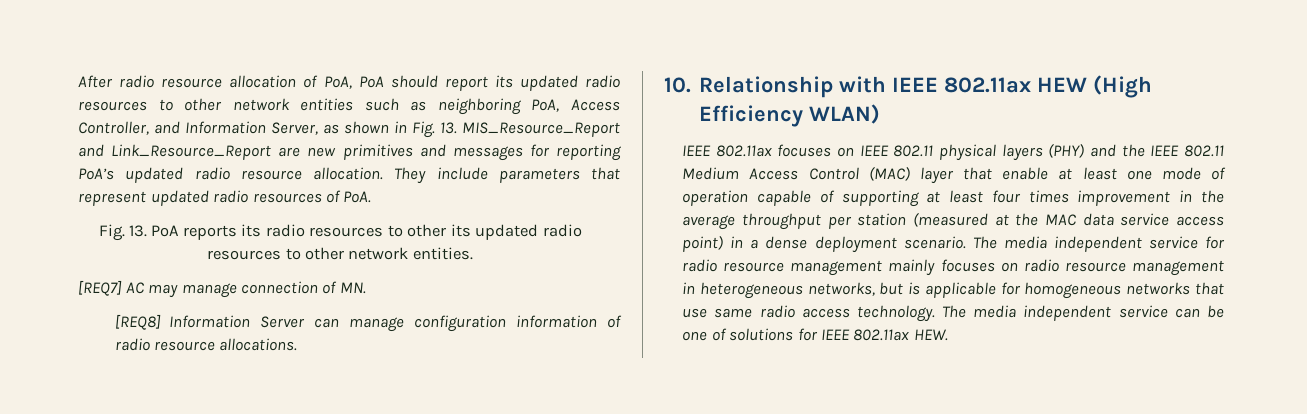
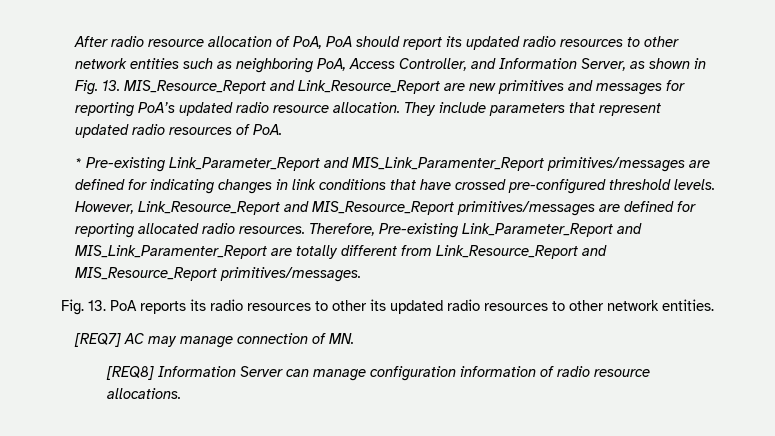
+ * Pre-existing Link_Parameter_Report and MIS_Link_Paramenter_Report primitives/messages are defined for indicating changes in link conditions that have crossed pre-configured threshold levels. However, Link_Resource_Report and MIS_Resource_Report primitives/messages are defined for reporting allocated radio resources. Therefore, Pre-existing Link_Parameter_Report and MIS_Link_Paramenter_Report are totally different from Link_Resource_Report and MIS_Resource_Report primitives/messages.
- 10. Relationship with IEEE 802.11ax HEW (High Efficiency WLAN)
- IEEE 802.11ax focuses on IEEE 802.11 physical layers (PHY) and the IEEE 802.11 Medium Access Control (MAC) layer that enable at least one mode of operation capable of supporting at least four times improvement in the average throughput per station (measured at the MAC data service access point) in a dense deployment scenario. The media independent service for radio resource management mainly focuses on radio resource management in heterogeneous networks, but is applicable for homogeneous networks that use same radio access technology. The media independent service can be one of solutions for IEEE 802.11ax HEW.

